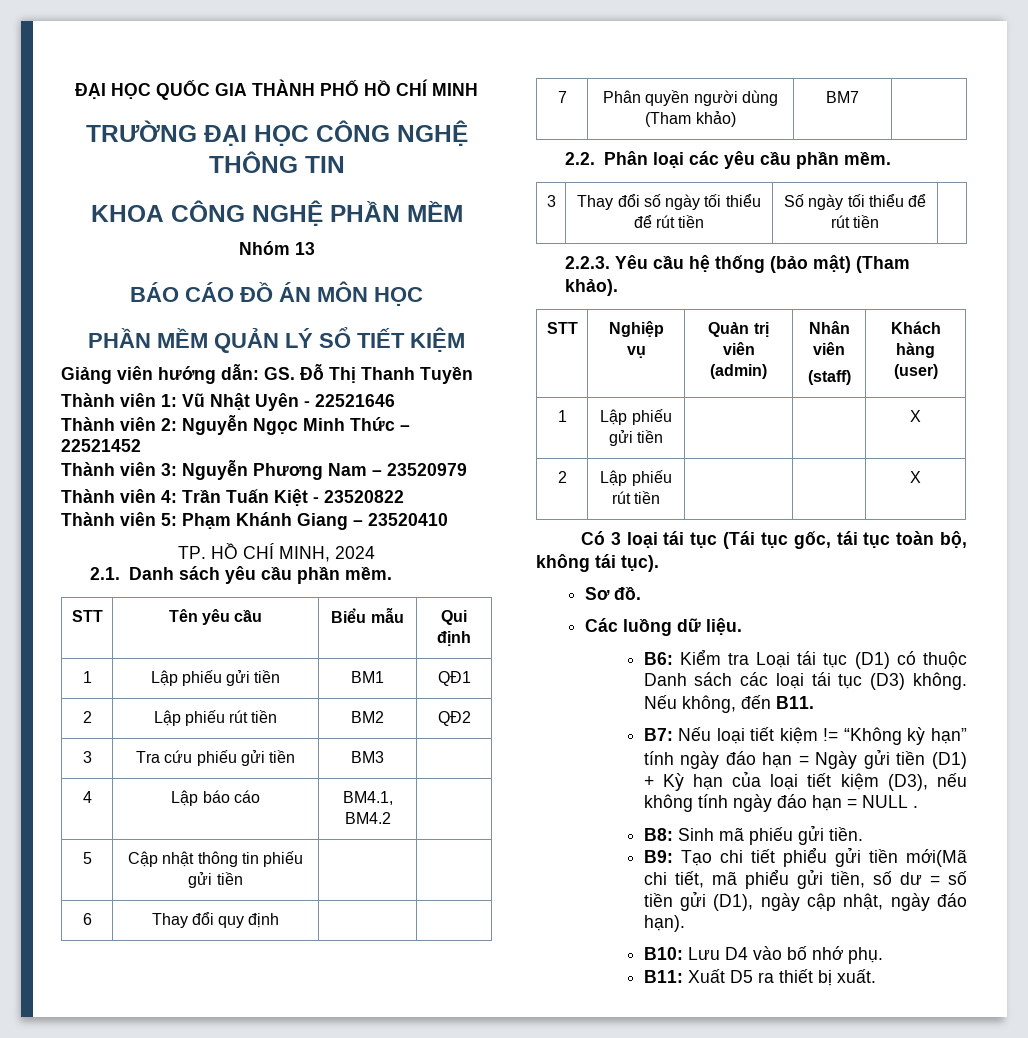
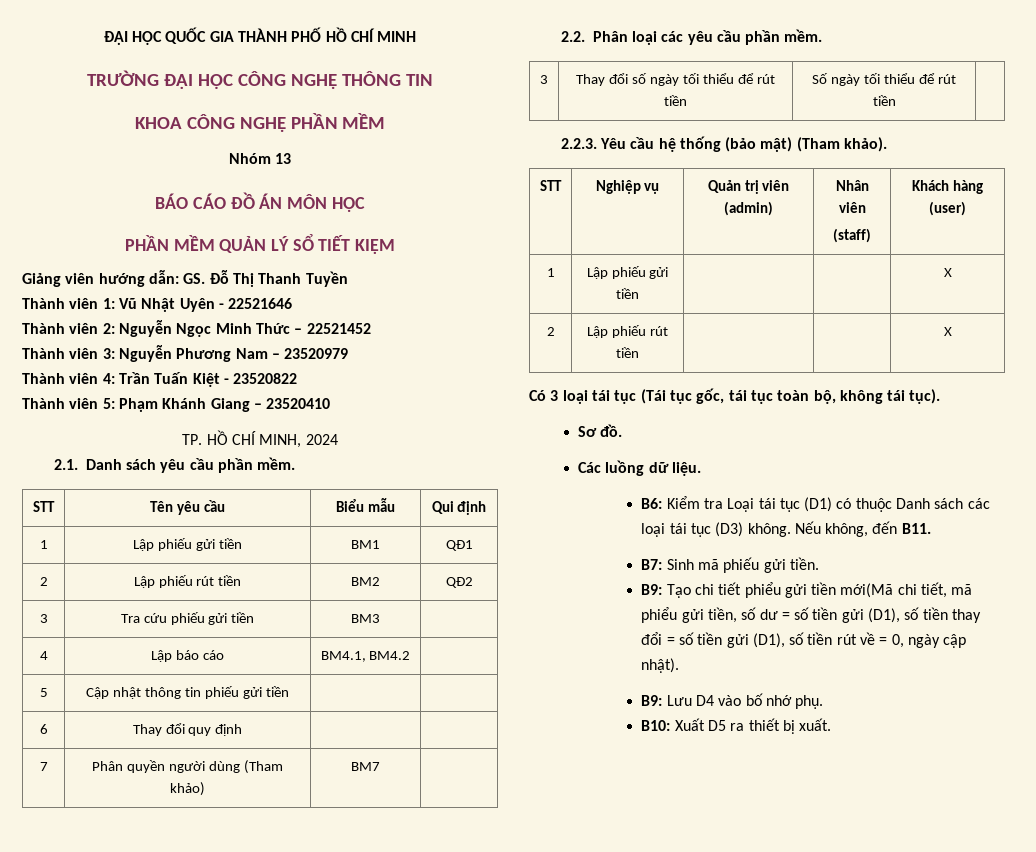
- B7: Nếu loại tiết kiệm != “Không kỳ hạn” tính ngày đáo hạn = Ngày gửi tiền (D1) + Kỳ hạn của loại tiết kiệm (D3), nếu không tính ngày đáo hạn = NULL .
- B8: Sinh mã phiếu gửi tiền.
+ B7: Sinh mã phiếu gửi tiền.
- B9: Tạo chi tiết phiểu gửi tiền mới(Mã chi tiết, mã phiểu gửi tiền, số dư = số tiền gửi (D1), ngày cập nhật, ngày đáo hạn).
- B10: Lưu D4 vào bố nhớ phụ.
+ B9: Tạo chi tiết phiểu gửi tiền mới(Mã chi tiết, mã phiểu gửi tiền, số dư = số tiền gửi (D1), số tiền thay đổi = số tiền gửi (D1), số tiền rút về = 0, ngày cập nhật).
+ B9: Lưu D4 vào bố nhớ phụ.
- B11: Xuất D5 ra thiết bị xuất.
+ B10: Xuất D5 ra thiết bị xuất.

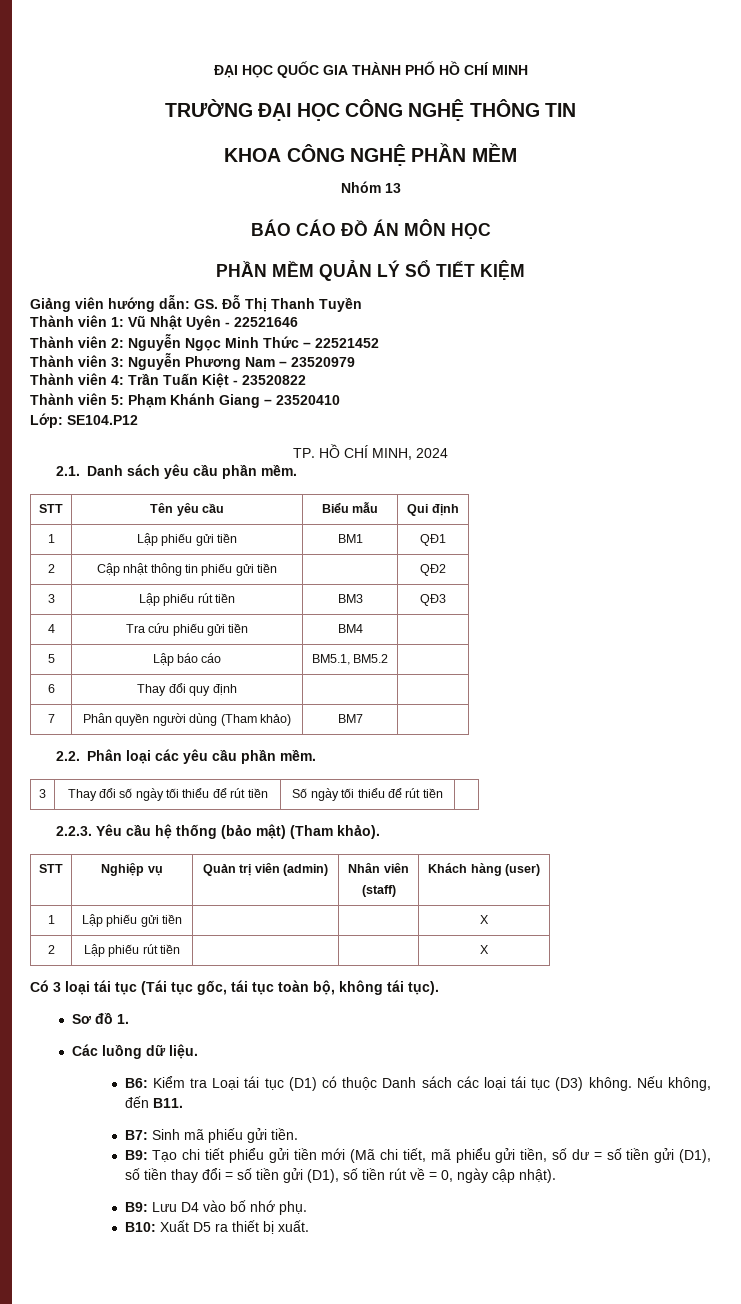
+ Lớp: SE104.P12
- 2 | Lập phiếu rút tiền | BM2 | QĐ2
- 3 | Tra cứu phiếu gửi tiền | BM3 |
- 4 | Lập báo cáo | BM4.1, BM4.2 |
- 5 | Cập nhật thông tin phiếu gửi tiền | |
+ 2 | Cập nhật thông tin phiếu gửi tiền | | QĐ2
+ 3 | Lập phiếu rút tiền | BM3 | QĐ3
+ 4 | Tra cứu phiếu gửi tiền | BM4 |
+ 5 | Lập báo cáo | BM5.1, BM5.2 |
- Sơ đồ.
+ Sơ đồ 1.
- B9: Tạo chi tiết phiểu gửi tiền mới(Mã chi tiết, mã phiểu gửi tiền, số dư = số tiền gửi (D1), số tiền thay đổi = số tiền gửi (D1), số tiền rút về = 0, ngày cập nhật).
+ B9: Tạo chi tiết phiểu gửi tiền mới (Mã chi tiết, mã phiểu gửi tiền, số dư = số tiền gửi (D1), số tiền thay đổi = số tiền gửi (D1), số tiền rút về = 0, ngày cập nhật).

